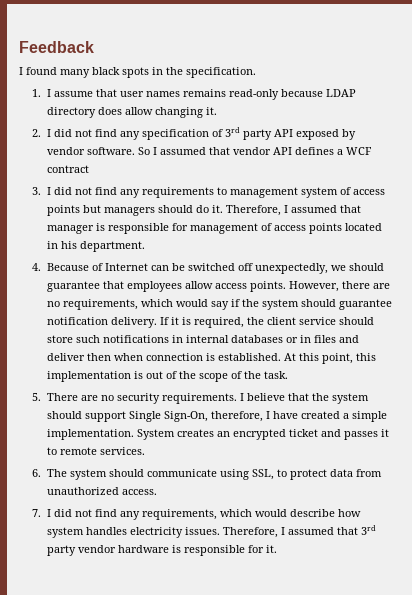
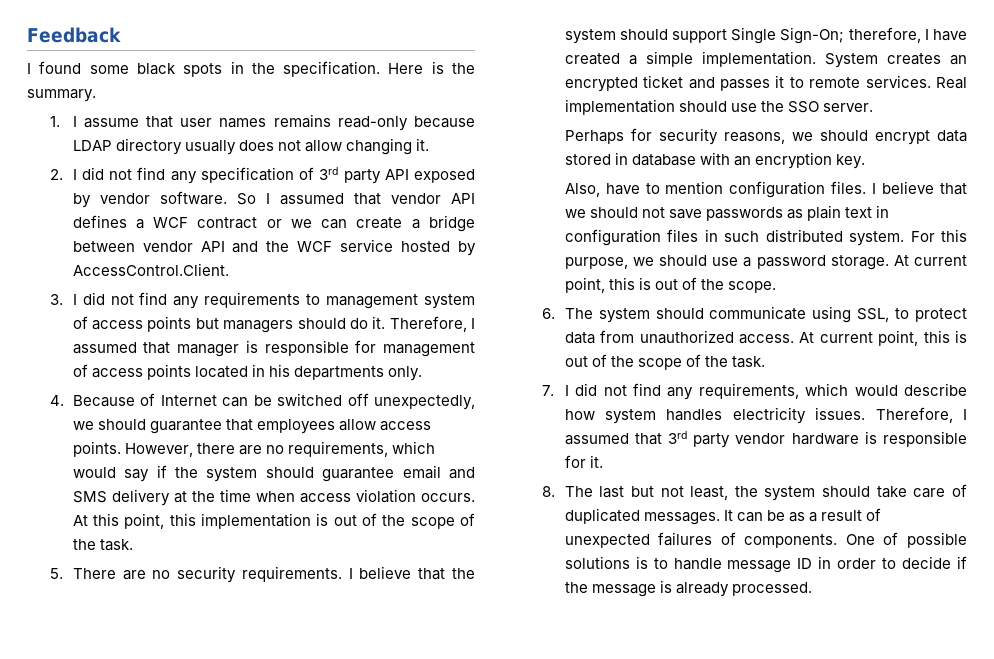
- I found many black spots in the specification.
+ I found some black spots in the specification. Here is the summary.
- 1. I assume that user names remains read-only because LDAP directory does allow changing it.
+ 1. I assume that user names remains read-only because LDAP directory usually does not allow changing it.
- So I assumed that vendor API defines a WCF contract
+ So I assumed that vendor API defines a WCF contract or we can create a bridge between vendor API and the WCF service hosted by AccessControl.Client.
- Therefore, I assumed that manager is responsible for management of access points located in his department.
+ Therefore, I assumed that manager is responsible for management of access points located in his departments only.
- However, there are no requirements, which would say if the system should guarantee notification delivery. If it is required, the client service should store such notifications in internal databases or in files and deliver then when connection is established.
+ However, there are no requirements, which would say if the system should guarantee email and SMS delivery at the time when access violation occurs.
- I believe that the system should support Single Sign-On, therefore, I have created a simple implementation.
+ I believe that the system should support Single Sign-On; therefore, I have created a simple implementation.
+ Real implementation should use the SSO server.
+ Perhaps for security reasons, we should encrypt data stored in database with an encryption key.
+ Also, have to mention configuration files. I believe that we should not save passwords as plain text in configuration files in such distributed system. For this purpose, we should use a password storage. At current point, this is out of the scope.
+ At current point, this is out of the scope of the task.
+ 8. The last but not least, the system should take care of duplicated messages. It can be as a result of unexpected failures of components. One of possible solutions is to handle message ID in order to decide if the message is already processed.

